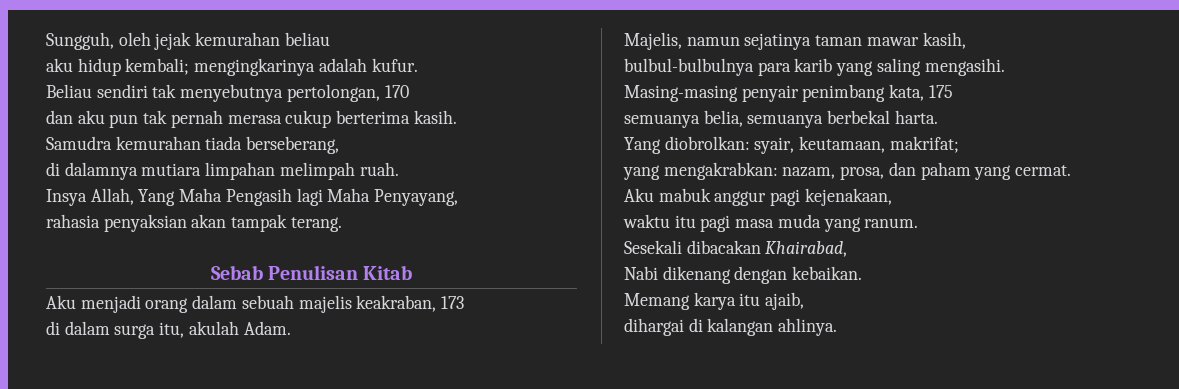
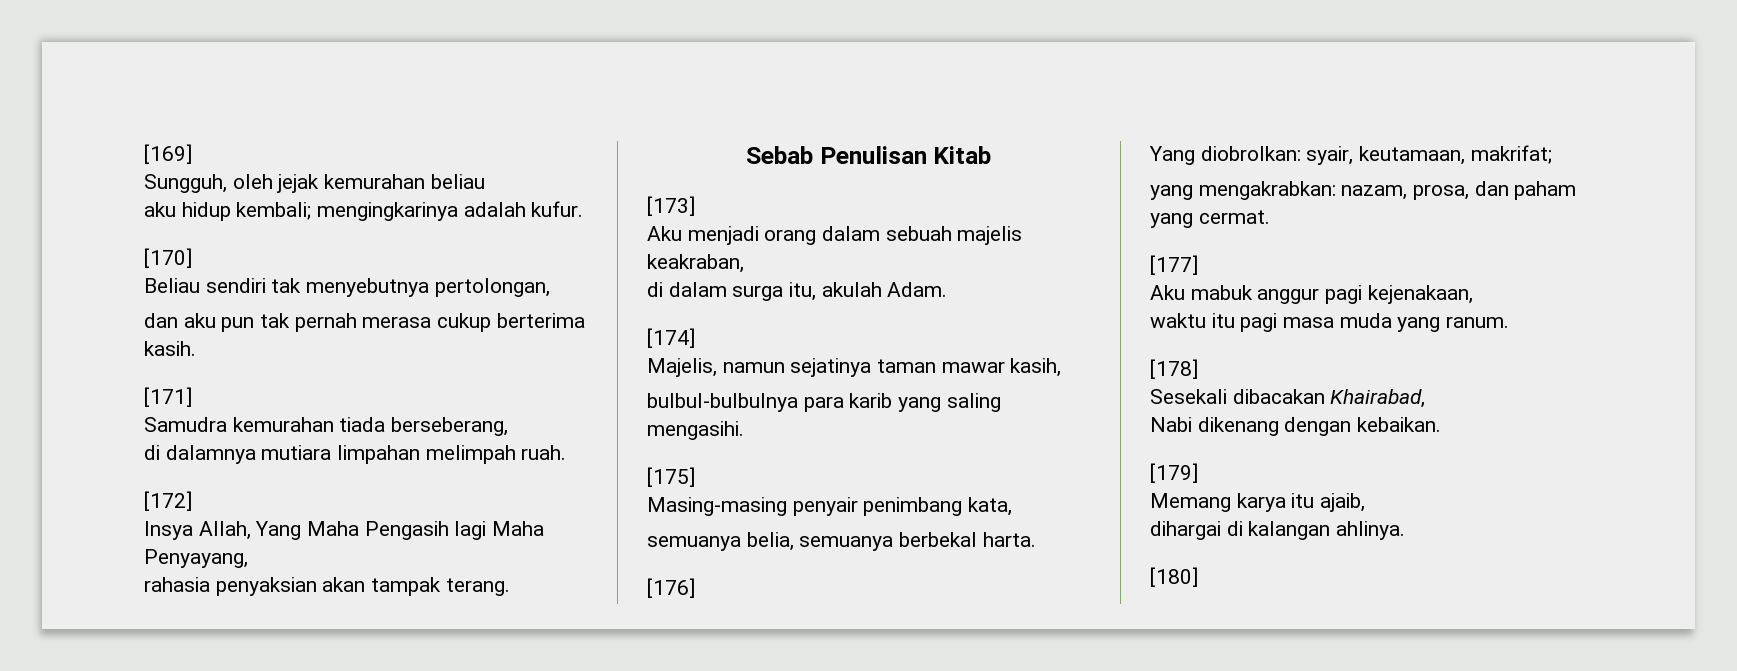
+ [169]
+ [170]
- Beliau sendiri tak menyebutnya pertolongan, 170
+ Beliau sendiri tak menyebutnya pertolongan,
+ [171]
+ [172]
+ [173]
- Aku menjadi orang dalam sebuah majelis keakraban, 173
+ Aku menjadi orang dalam sebuah majelis keakraban,
+ [174]
+ [175]
- Masing-masing penyair penimbang kata, 175
+ Masing-masing penyair penimbang kata,
+ [176]
+ [177]
+ [178]
+ [179]
+ [180]

